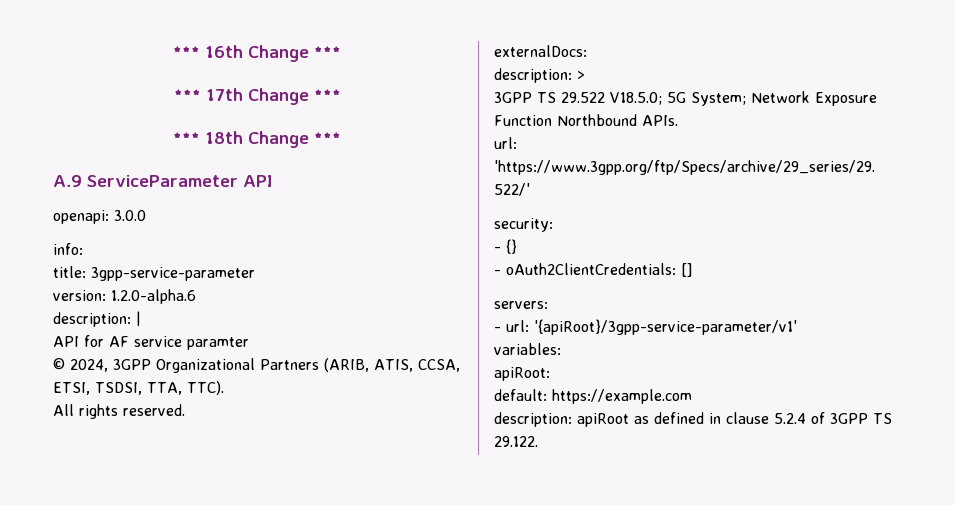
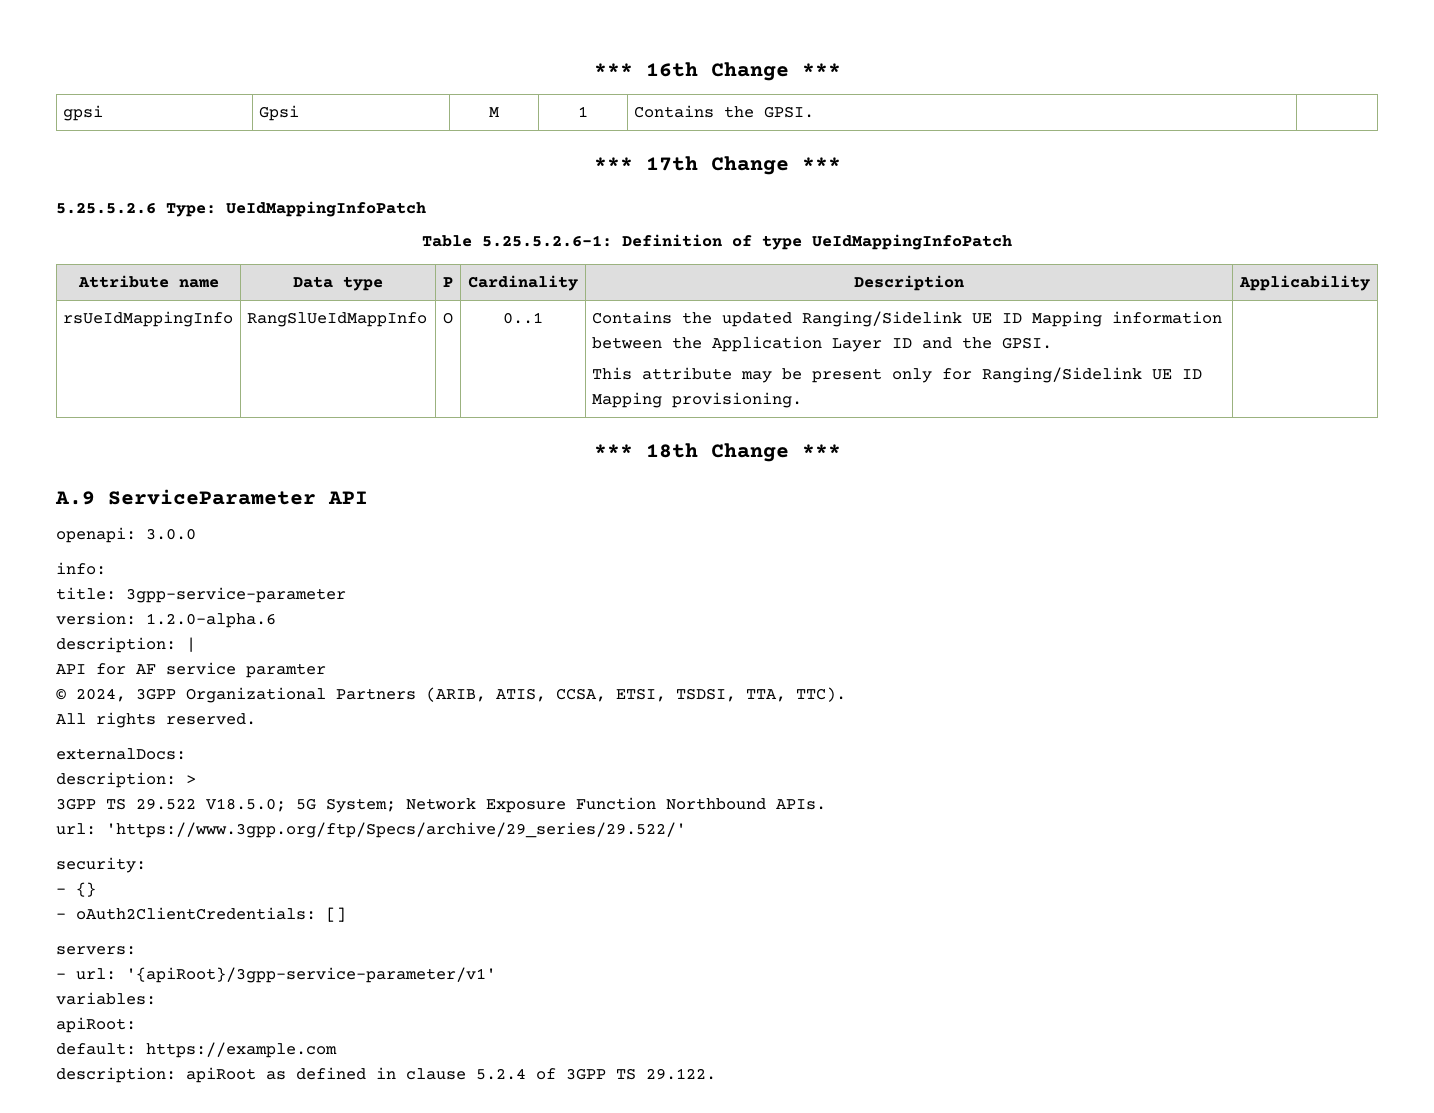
+ gpsi | Gpsi | M | 1 | Contains the GPSI. |
  *** 17th Change ***
+ 5.25.5.2.6 Type: UeIdMappingInfoPatch
+ Table 5.25.5.2.6-1: Definition of type UeIdMappingInfoPatch
+ Attribute name | Data type | P | Cardinality | Description | Applicability
+ rsUeIdMappingInfo | RangSlUeIdMappInfo | O | 0..1 | Contains the updated Ranging/Sidelink UE ID Mapping information between the Application Layer ID and the GPSI.
+ This attribute may be present only for Ranging/Sidelink UE ID Mapping provisioning. |

